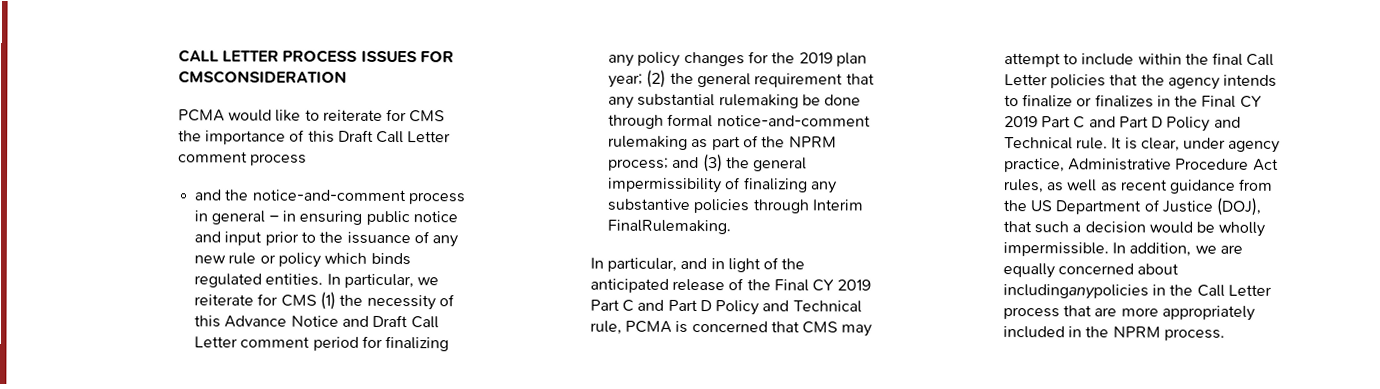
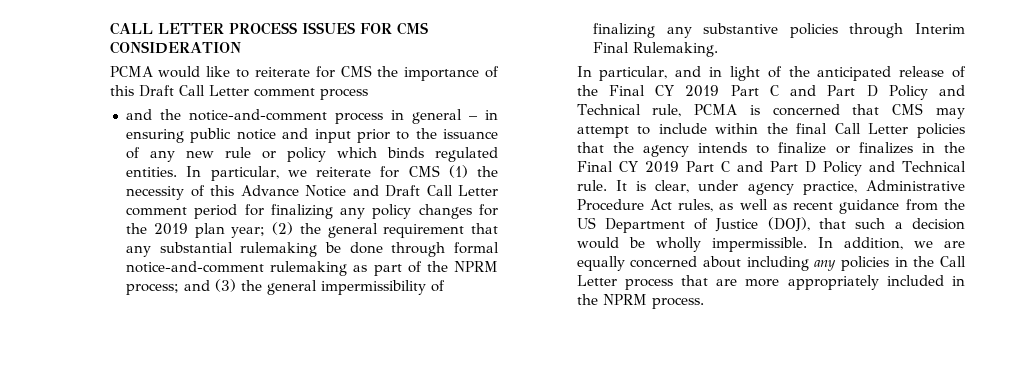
- CALL LETTER PROCESS ISSUES FOR CMSCONSIDERATION
+ CALL LETTER PROCESS ISSUES FOR CMS CONSIDERATION
- and (3) the general impermissibility of finalizing any substantive policies through Interim FinalRulemaking.
+ and (3) the general impermissibility of finalizing any substantive policies through Interim Final Rulemaking.
- In addition, we are equally concerned about includinganypolicies in the Call Letter process that are more appropriately included in the NPRM process.
+ In addition, we are equally concerned about including any policies in the Call Letter process that are more appropriately included in the NPRM process.

